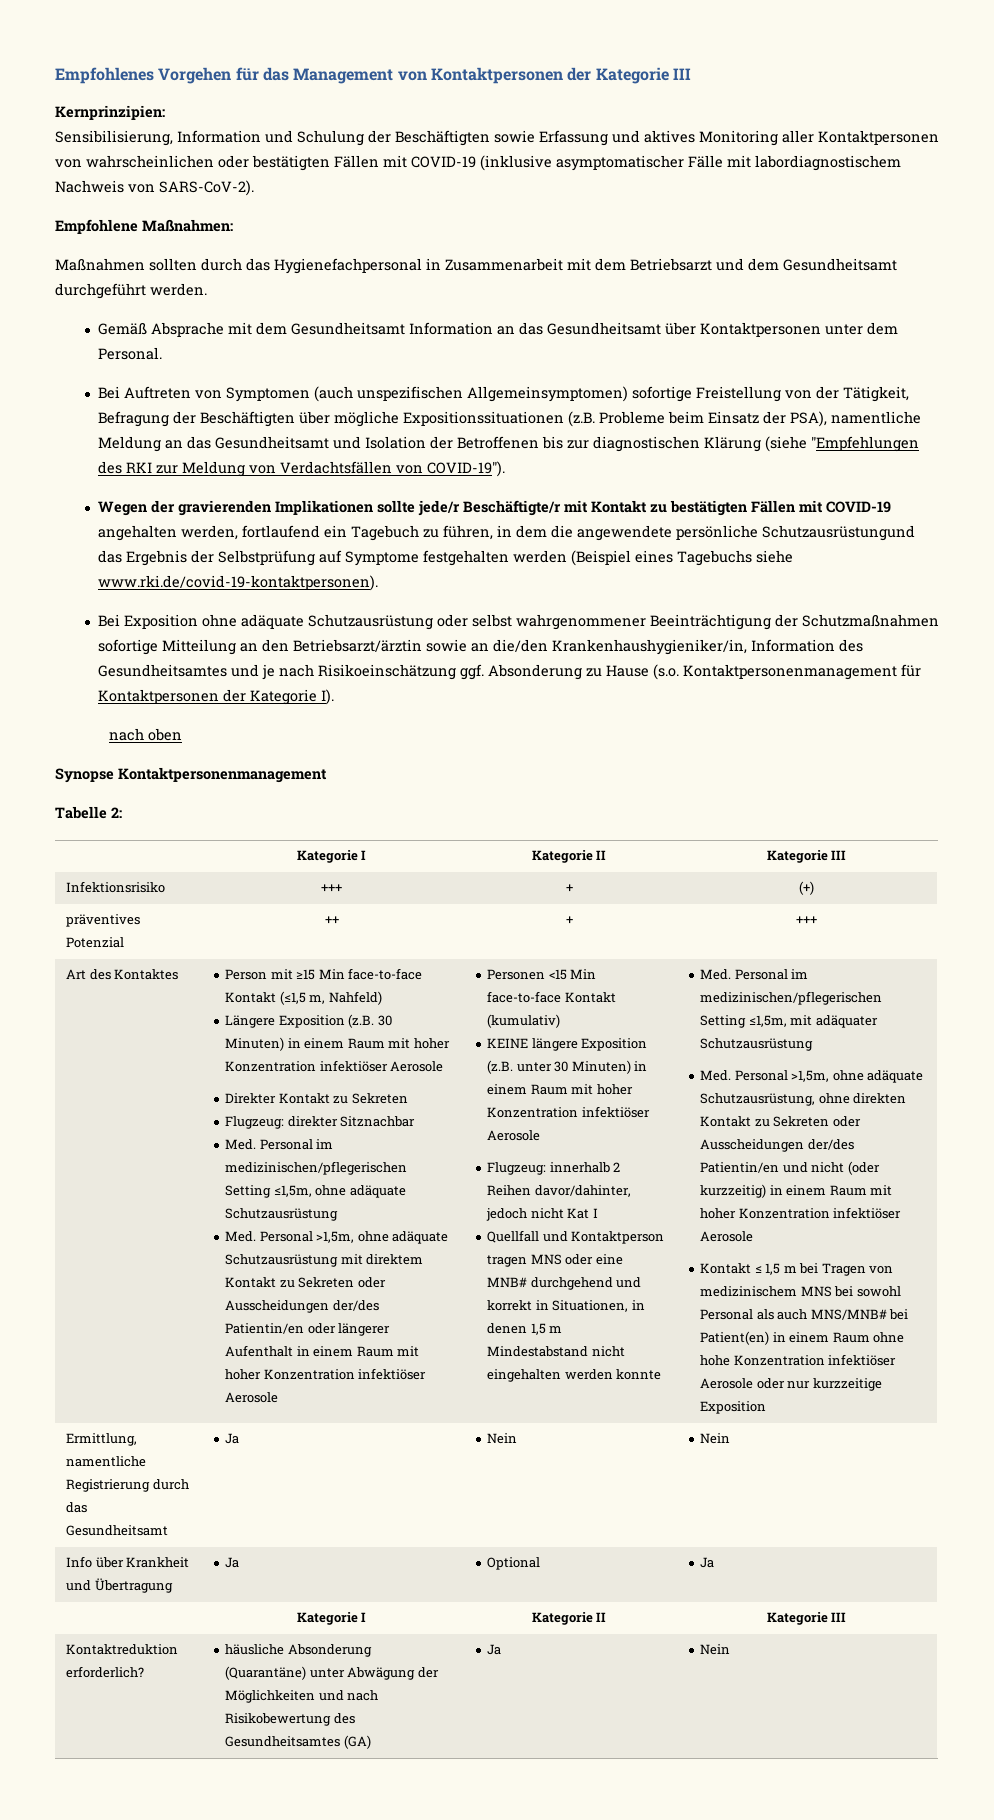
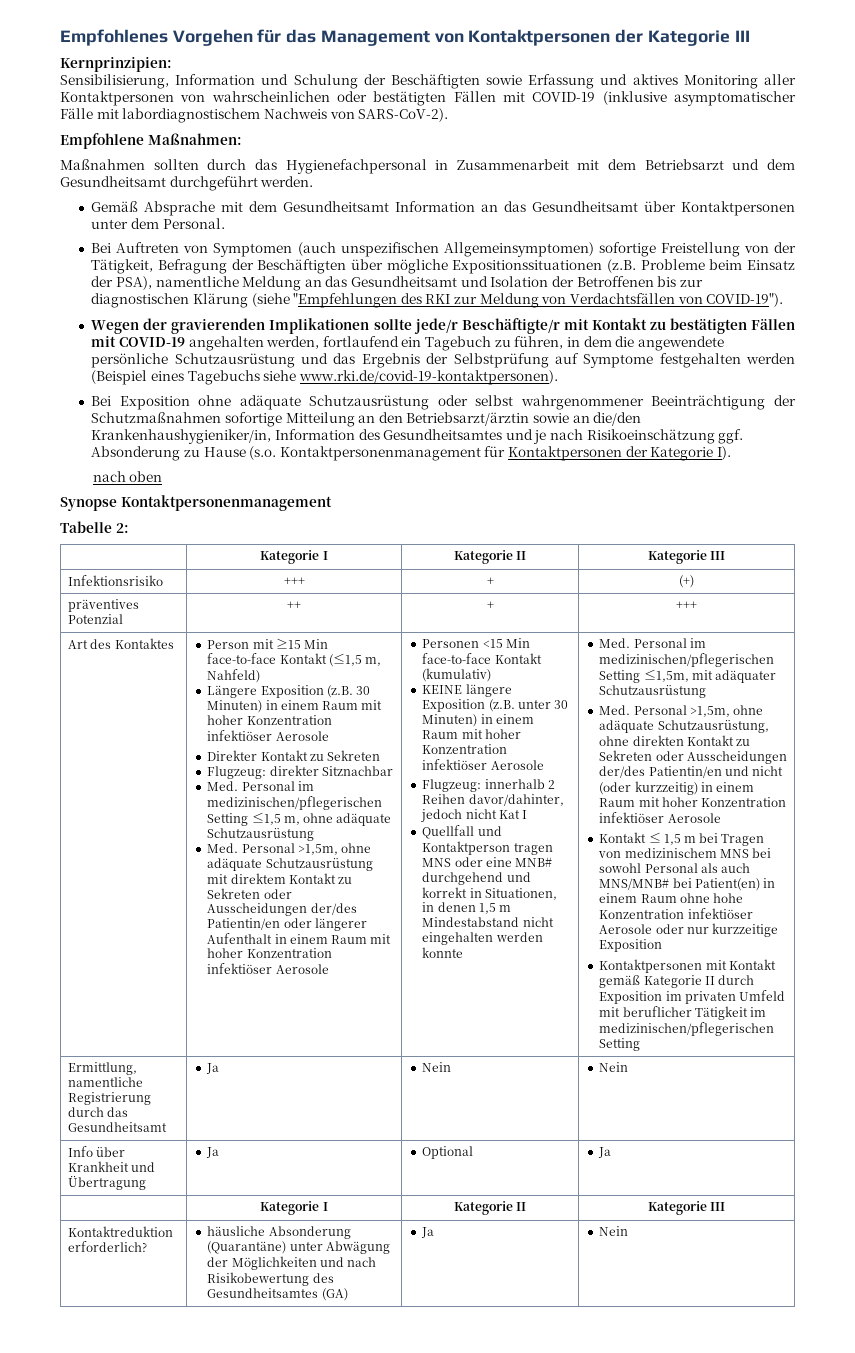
- Wegen der gravierenden Implikationen sollte jede/r Beschäftigte/r mit Kontakt zu bestätigten Fällen mit COVID-19 angehalten werden, fortlaufend ein Tagebuch zu führen, in dem die angewendete persönliche Schutzausrüstungund das Ergebnis der Selbstprüfung auf Symptome festgehalten werden (Beispiel eines Tagebuchs siehe www.rki.de/covid-19-kontaktpersonen).
+ Wegen der gravierenden Implikationen sollte jede/r Beschäftigte/r mit Kontakt zu bestätigten Fällen mit COVID-19 angehalten werden, fortlaufend ein Tagebuch zu führen, in dem die angewendete persönliche Schutzausrüstung und das Ergebnis der Selbstprüfung auf Symptome festgehalten werden (Beispiel eines Tagebuchs siehe www.rki.de/covid-19-kontaktpersonen).
- Med. Personal im medizinischen/pflegerischen Setting ≤1,5m, ohne adäquate Schutzausrüstung
+ Med. Personal im medizinischen/pflegerischen Setting ≤1,5 m, ohne adäquate Schutzausrüstung
+ Kontaktpersonen mit Kontakt gemäß Kategorie II durch Exposition im privaten Umfeld mit beruflicher Tätigkeit im medizinischen/pflegerischen Setting

